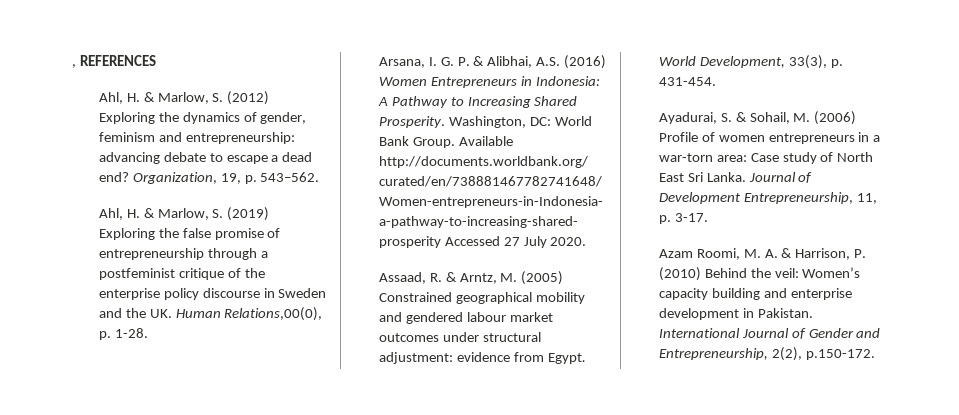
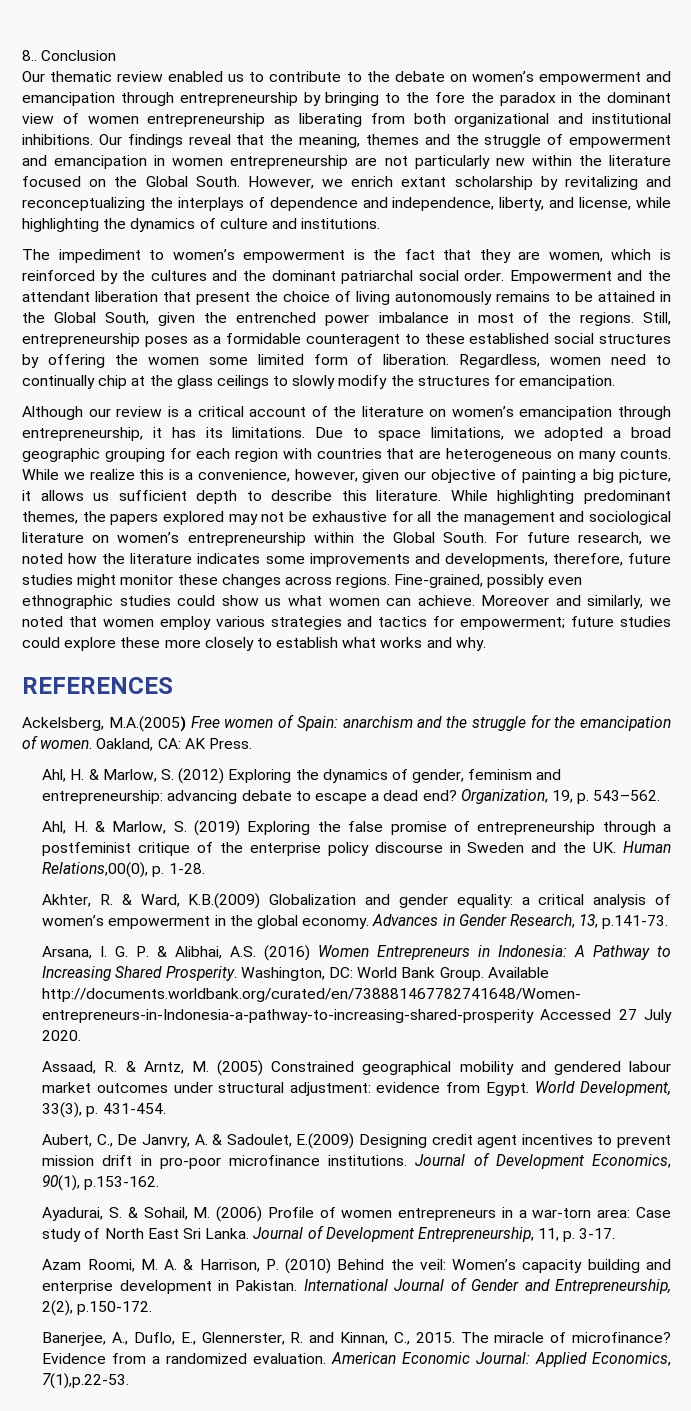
- , REFERENCES
+ 8.. Conclusion
+ Our thematic review enabled us to contribute to the debate on women’s empowerment and emancipation through entrepreneurship by bringing to the fore the paradox in the dominant view of women entrepreneurship as liberating from both organizational and institutional inhibitions. Our findings reveal that the meaning, themes and the struggle of empowerment and emancipation in women entrepreneurship are not particularly new within the literature focused on the Global South. However, we enrich extant scholarship by revitalizing and reconceptualizing the interplays of dependence and independence, liberty, and license, while highlighting the dynamics of culture and institutions.
+ The impediment to women’s empowerment is the fact that they are women, which is reinforced by the cultures and the dominant patriarchal social order. Empowerment and the attendant liberation that present the choice of living autonomously remains to be attained in the Global South, given the entrenched power imbalance in most of the regions. Still, entrepreneurship poses as a formidable counteragent to these established social structures by offering the women some limited form of liberation. Regardless, women need to continually chip at the glass ceilings to slowly modify the structures for emancipation.
+ Although our review is a critical account of the literature on women’s emancipation through entrepreneurship, it has its limitations. Due to space limitations, we adopted a broad geographic grouping for each region with countries that are heterogeneous on many counts. While we realize this is a convenience, however, given our objective of painting a big picture, it allows us sufficient depth to describe this literature. While highlighting predominant themes, the papers explored may not be exhaustive for all the management and sociological literature on women’s entrepreneurship within the Global South. For future research, we noted how the literature indicates some improvements and developments, therefore, future studies might monitor these changes across regions. Fine-grained, possibly even ethnographic studies could show us what women can achieve. Moreover and similarly, we noted that women employ various strategies and tactics for empowerment; future studies could explore these more closely to establish what works and why.
+ REFERENCES
+ Ackelsberg, M.A.(2005) Free women of Spain: anarchism and the struggle for the emancipation of women. Oakland, CA: AK Press.
+ Akhter, R. & Ward, K.B.(2009) Globalization and gender equality: a critical analysis of women’s empowerment in the global economy. Advances in Gender Research, 13, p.141-73.
+ Aubert, C., De Janvry, A. & Sadoulet, E.(2009) Designing credit agent incentives to prevent mission drift in pro-poor microfinance institutions. Journal of Development Economics, 90(1), p.153-162.
+ Banerjee, A., Duflo, E., Glennerster, R. and Kinnan, C., 2015. The miracle of microfinance? Evidence from a randomized evaluation. American Economic Journal: Applied Economics, 7(1),p.22-53.

